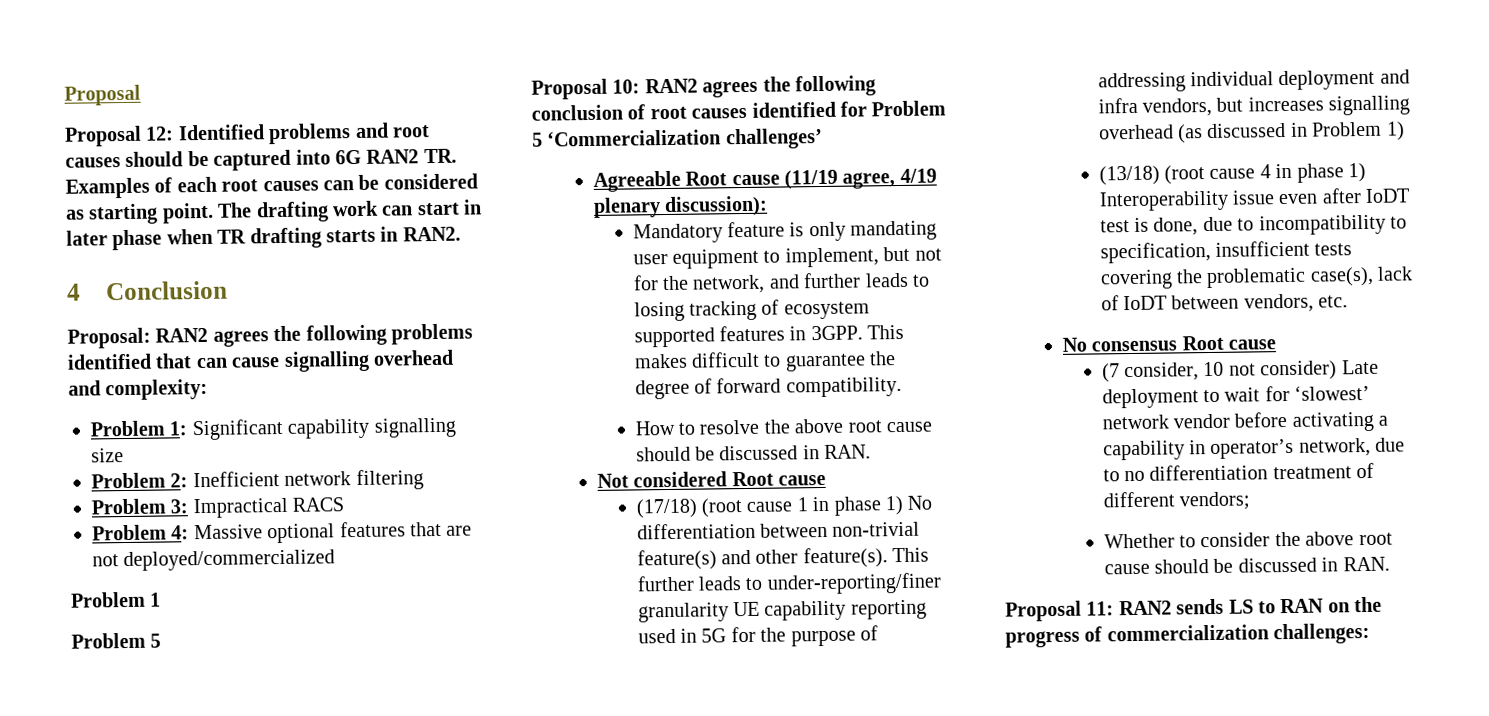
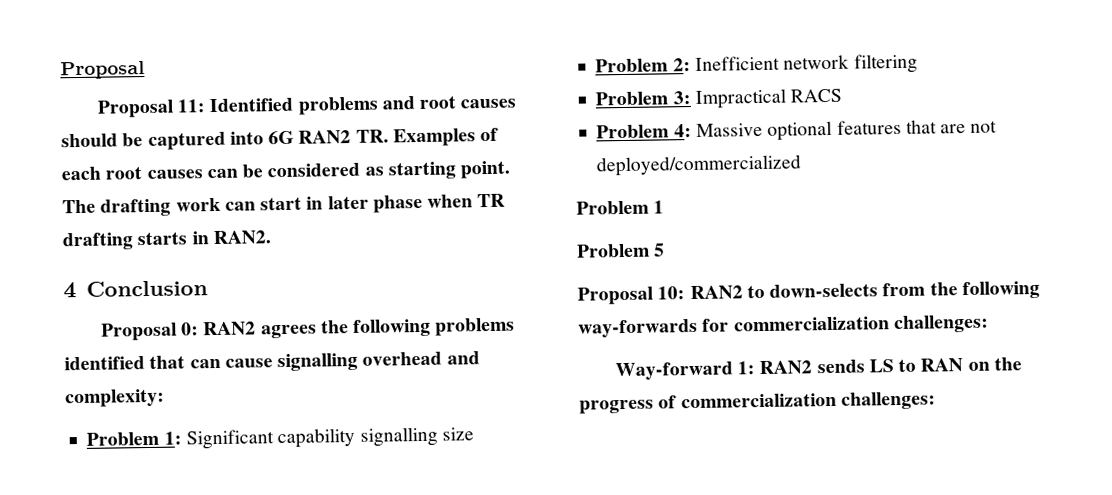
- Proposal 12: Identified problems and root causes should be captured into 6G RAN2 TR. Examples of each root causes can be considered as starting point.
+ Proposal 11: Identified problems and root causes should be captured into 6G RAN2 TR. Examples of each root causes can be considered as starting point.
- Proposal: RAN2 agrees the following problems identified that can cause signalling overhead and complexity:
+ Proposal 0: RAN2 agrees the following problems identified that can cause signalling overhead and complexity:
- Proposal 10: RAN2 agrees the following conclusion of root causes identified for Problem 5 ‘Commercialization challenges’
- Agreeable Root cause (11/19 agree, 4/19 plenary discussion):
- Mandatory feature is only mandating user equipment to implement, but not for the network, and further leads to losing tracking of ecosystem supported features in 3GPP. This makes difficult to guarantee the degree of forward compatibility.
- How to resolve the above root cause should be discussed in RAN.
- Not considered Root cause
- (17/18) (root cause 1 in phase 1) No differentiation between non-trivial feature(s) and other feature(s). This further leads to under-reporting/finer granularity UE capability reporting used in 5G for the purpose of addressing individual deployment and infra vendors, but increases signalling overhead (as discussed in Problem 1)
- (13/18) (root cause 4 in phase 1) Interoperability issue even after IoDT test is done, due to incompatibility to specification, insufficient tests covering the problematic case(s), lack of IoDT between vendors, etc.
- No consensus Root cause
- (7 consider, 10 not consider) Late deployment to wait for ‘slowest’ network vendor before activating a capability in operator’s network, due to no differentiation treatment of different vendors;
- Whether to consider the above root cause should be discussed in RAN.
- Proposal 11: RAN2 sends LS to RAN on the progress of commercialization challenges:
+ Proposal 10: RAN2 to down-selects from the following way-forwards for commercialization challenges:
+ Way-forward 1: RAN2 sends LS to RAN on the progress of commercialization challenges:

